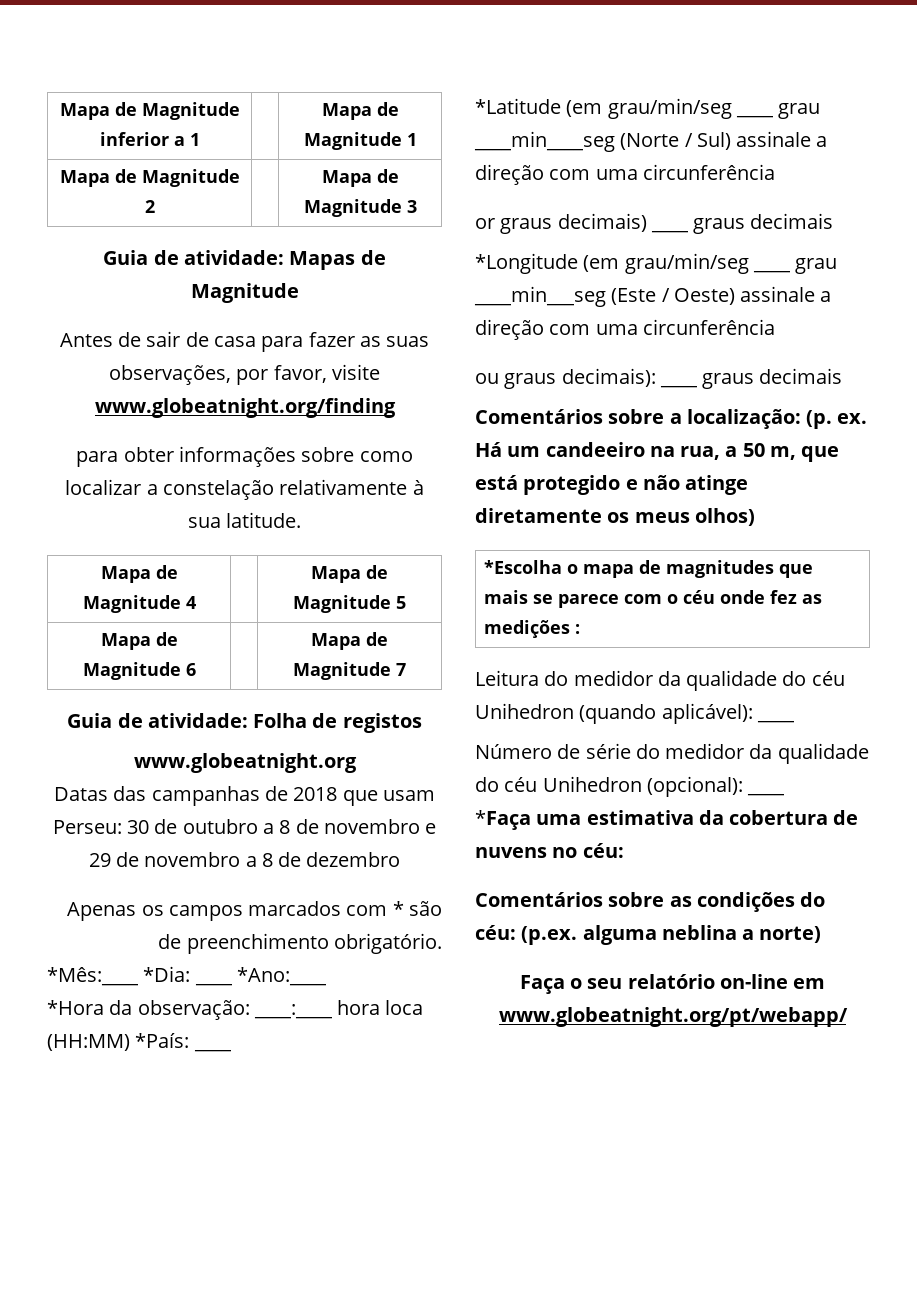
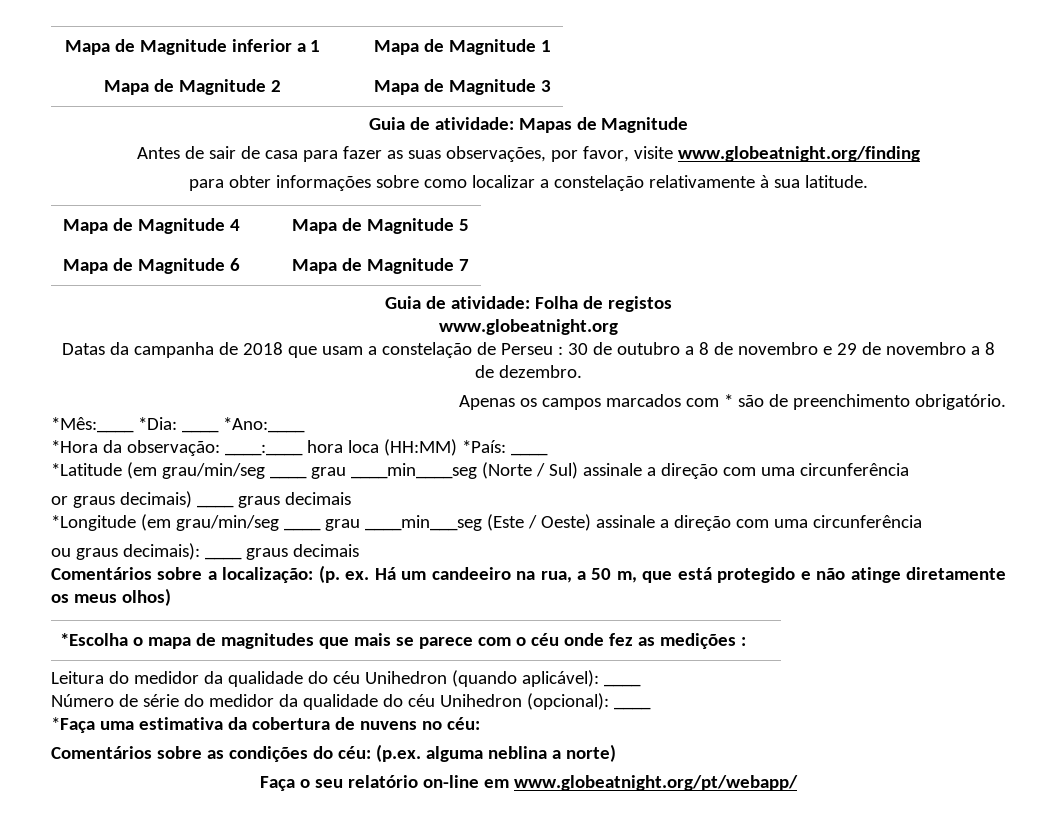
- Datas das campanhas de 2018 que usam Perseu: 30 de outubro a 8 de novembro e 29 de novembro a 8 de dezembro
+ Datas da campanha de 2018 que usam a constelação de Perseu : 30 de outubro a 8 de novembro e 29 de novembro a 8 de dezembro.

